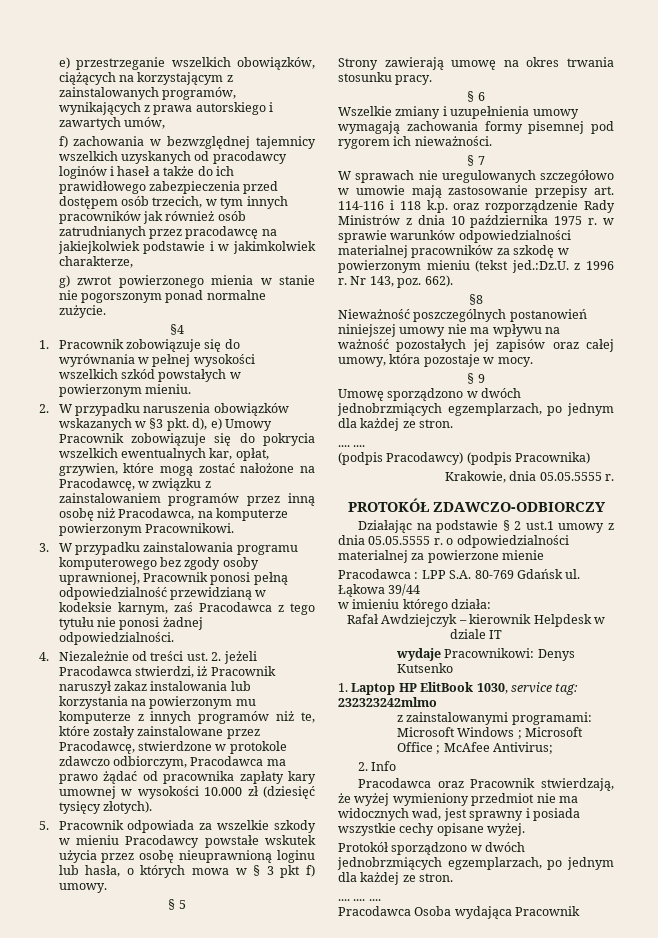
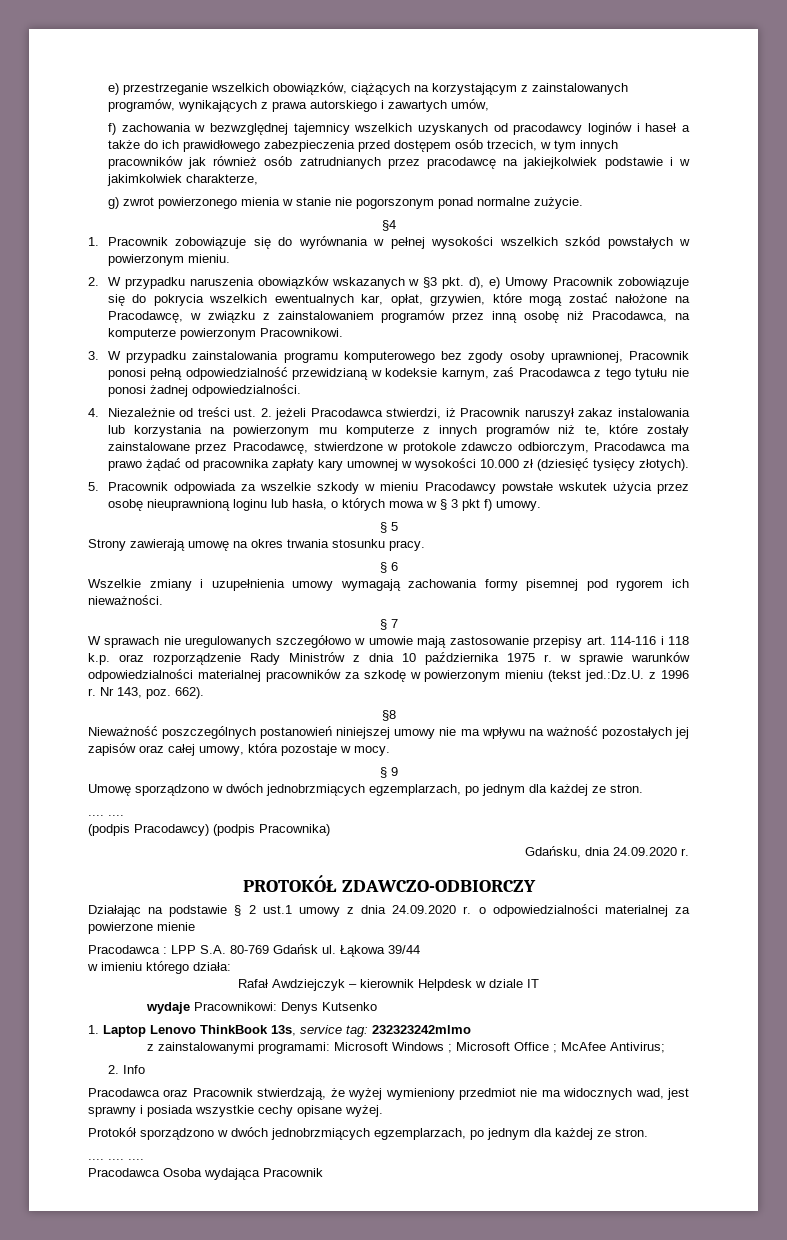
- Krakowie, dnia 05.05.5555 r.
+ Gdańsku, dnia 24.09.2020 r.
- Działając na podstawie § 2 ust.1 umowy z dnia 05.05.5555 r. o odpowiedzialności materialnej za powierzone mienie
+ Działając na podstawie § 2 ust.1 umowy z dnia 24.09.2020 r. o odpowiedzialności materialnej za powierzone mienie
- 1. Laptop HP ElitBook 1030, service tag: 232323242mlmo
+ 1. Laptop Lenovo ThinkBook 13s, service tag: 232323242mlmo

